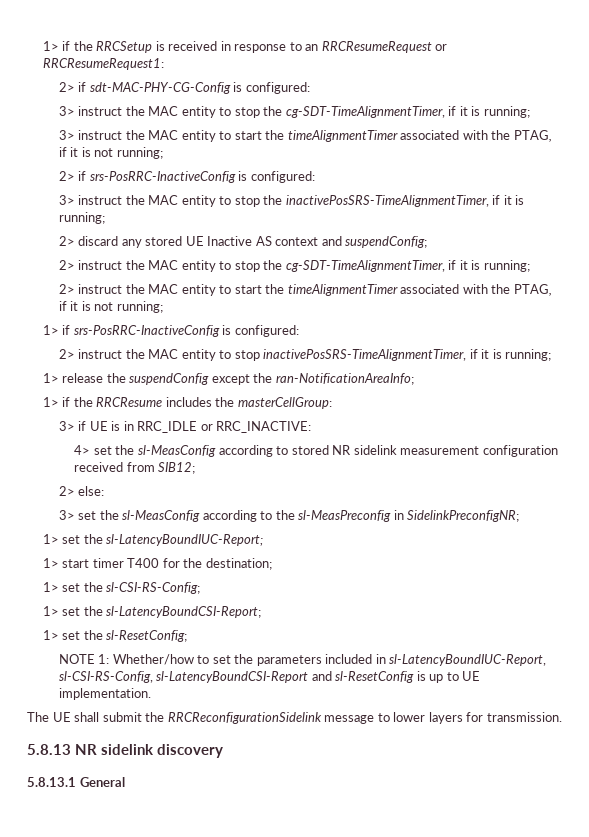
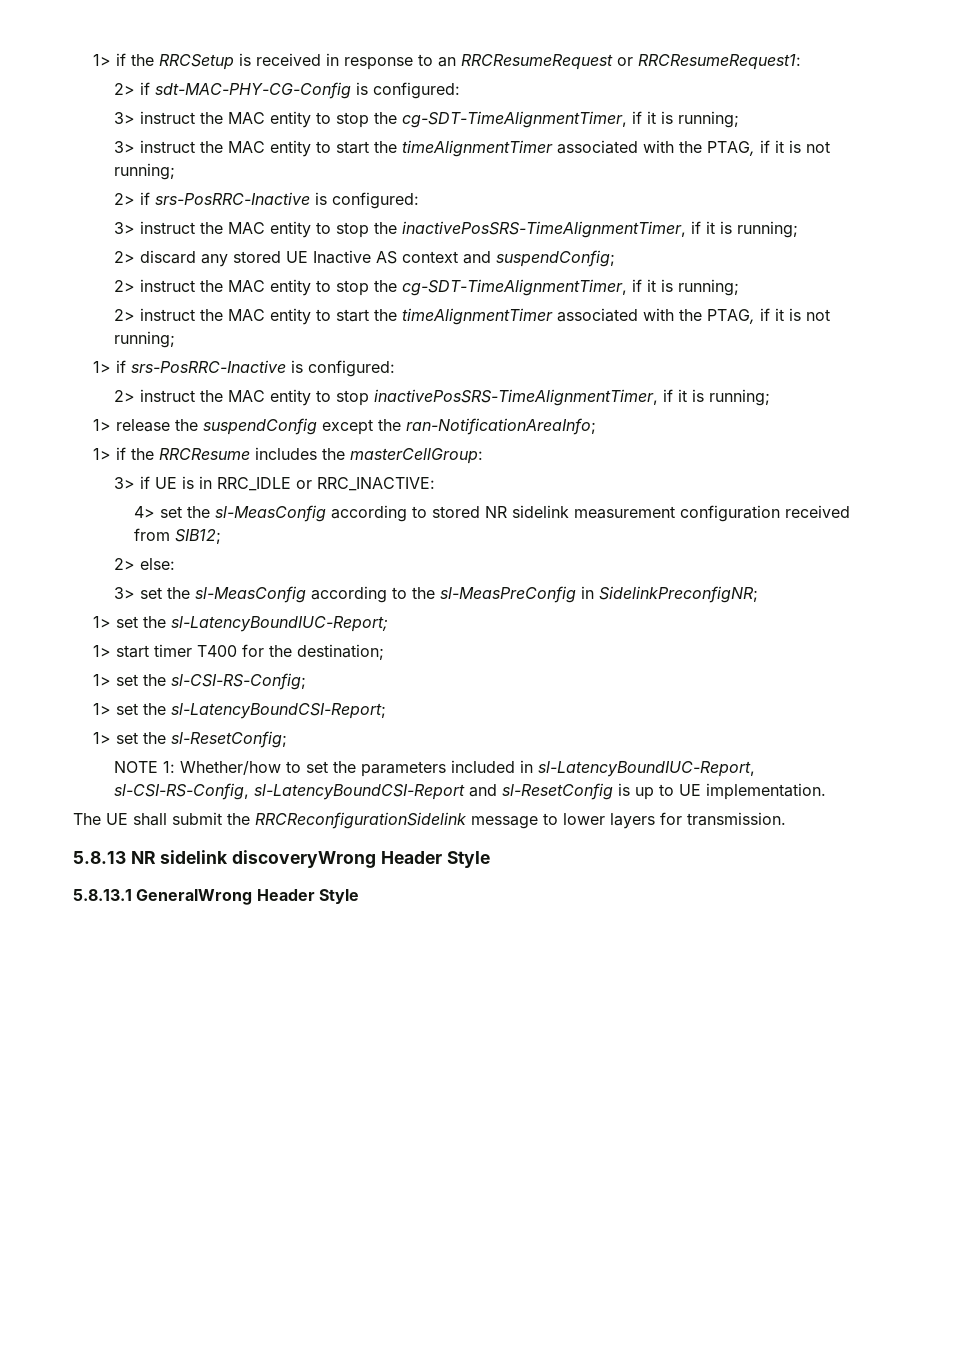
- 2> if srs-PosRRC-InactiveConfig is configured:
+ 2> if srs-PosRRC-Inactive is configured:
- 1> if srs-PosRRC-InactiveConfig is configured:
+ 1> if srs-PosRRC-Inactive is configured:
- 3> set the sl-MeasConfig according to the sl-MeasPreconfig in SidelinkPreconfigNR;
+ 3> set the sl-MeasConfig according to the sl-MeasPreConfig in SidelinkPreconfigNR;
- 5.8.13 NR sidelink discovery
- 5.8.13.1 General
+ 5.8.13 NR sidelink discoveryWrong Header Style
+ 5.8.13.1 GeneralWrong Header Style

